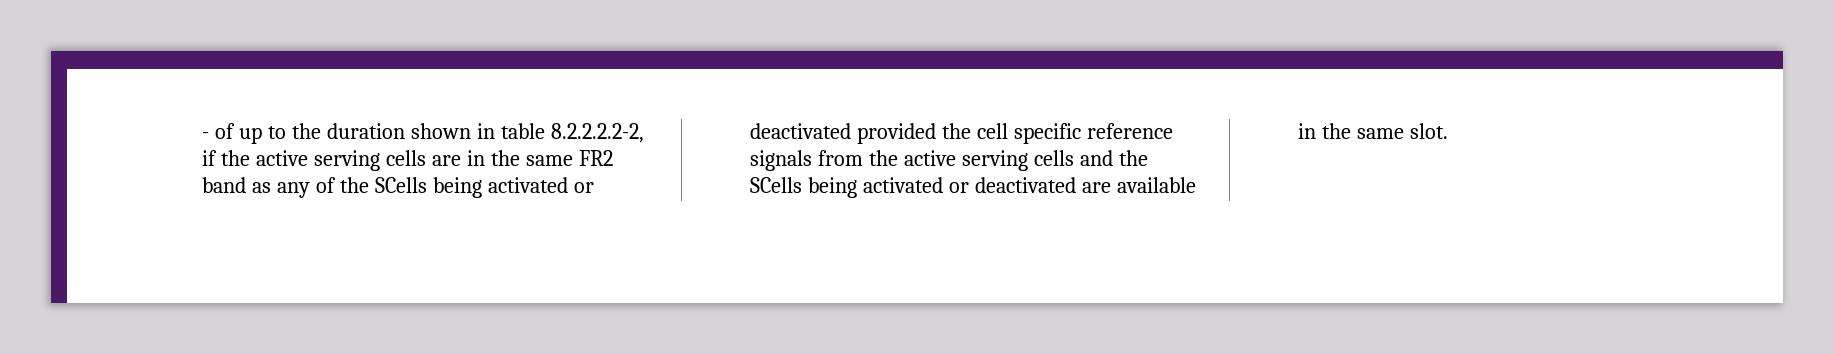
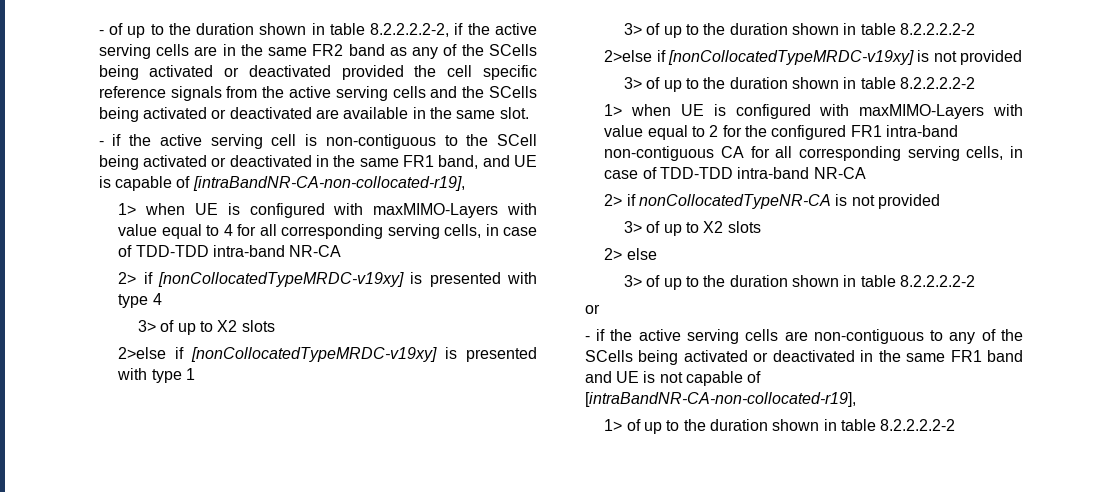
+ - if the active serving cell is non-contiguous to the SCell being activated or deactivated in the same FR1 band, and UE is capable of [intraBandNR-CA-non-collocated-r19],
+ 1> when UE is configured with maxMIMO-Layers with value equal to 4 for all corresponding serving cells, in case of TDD-TDD intra-band NR-CA
+ 2> if [nonCollocatedTypeMRDC-v19xy] is presented with type 4
+ 3> of up to X2 slots
+ 2>else if [nonCollocatedTypeMRDC-v19xy] is presented with type 1
+ 3> of up to the duration shown in table 8.2.2.2.2-2
+ 2>else if [nonCollocatedTypeMRDC-v19xy] is not provided
+ 3> of up to the duration shown in table 8.2.2.2.2-2
+ 1> when UE is configured with maxMIMO-Layers with value equal to 2 for the configured FR1 intra-band non-contiguous CA for all corresponding serving cells, in case of TDD-TDD intra-band NR-CA
+ 2> if nonCollocatedTypeNR-CA is not provided
+ 3> of up to X2 slots
+ 2> else
+ 3> of up to the duration shown in table 8.2.2.2.2-2
+ or
+ - if the active serving cells are non-contiguous to any of the SCells being activated or deactivated in the same FR1 band and UE is not capable of [intraBandNR-CA-non-collocated-r19],
+ 1> of up to the duration shown in table 8.2.2.2.2-2

